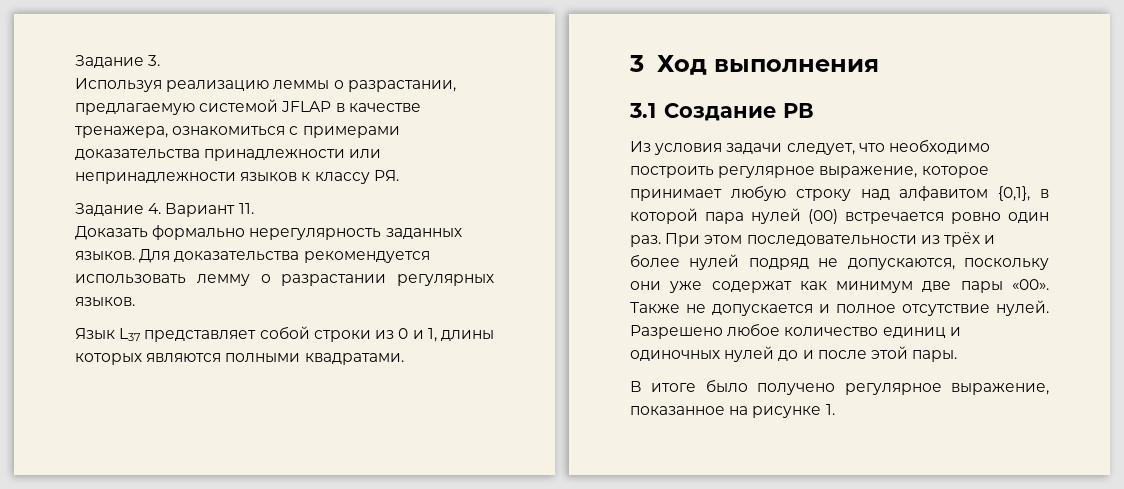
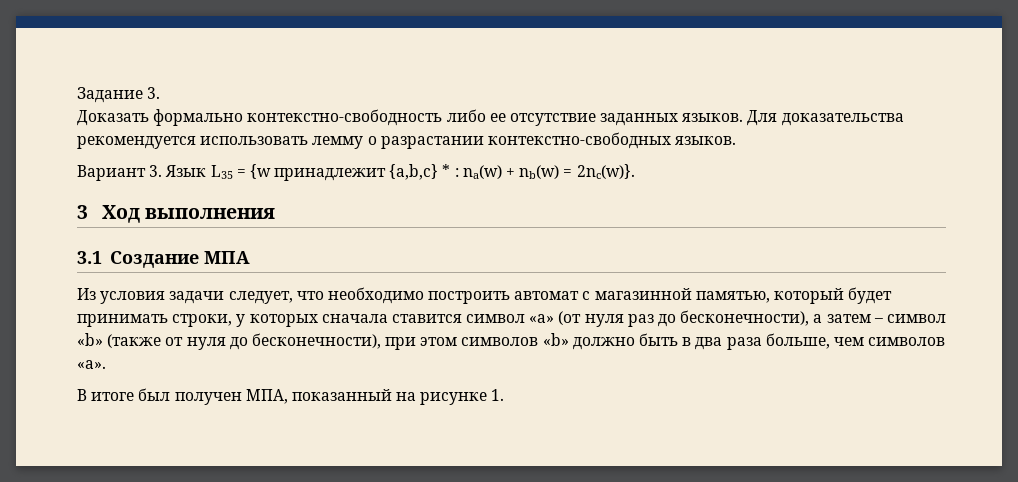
- Используя реализацию леммы о разрастании, предлагаемую системой JFLAP в качестве тренажера, ознакомиться с примерами доказательства принадлежности или непринадлежности языков к классу РЯ.
- Задание 4. Вариант 11.
- Доказать формально нерегулярность заданных языков.
+ Доказать формально контекстно-свободность либо ее отсутствие заданных языков.
- Для доказательства рекомендуется использовать лемму о разрастании регулярных языков.
+ Для доказательства рекомендуется использовать лемму о разрастании контекстно-свободных языков.
- Язык L37 представляет собой строки из 0 и 1, длины которых являются полными квадратами.
+ Вариант 3. Язык L35 = {w принадлежит {a,b,c} * : na(w) + nb(w) = 2nc(w)}.
- 3.1 Создание РВ
+ 3.1 Создание МПА
- Из условия задачи следует, что необходимо построить регулярное выражение, которое принимает любую строку над алфавитом {0,1}, в которой пара нулей (00) встречается ровно один раз. При этом последовательности из трёх и более нулей подряд не допускаются, поскольку они уже содержат как минимум две пары «00». Также не допускается и полное отсутствие нулей. Разрешено любое количество единиц и одиночных нулей до и после этой пары.
- В итоге было получено регулярное выражение, показанное на рисунке 1.
+ Из условия задачи следует, что необходимо построить автомат с магазинной памятью, который будет принимать строки, у которых сначала ставится символ «a» (от нуля раз до бесконечности), а затем – символ «b» (также от нуля до бесконечности), при этом символов «b» должно быть в два раза больше, чем символов «a».
+ В итоге был получен МПА, показанный на рисунке 1.

